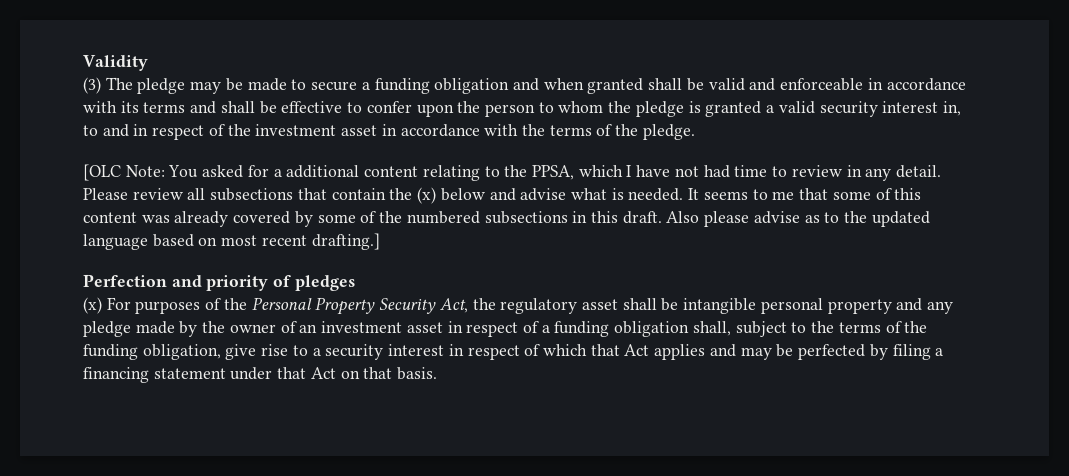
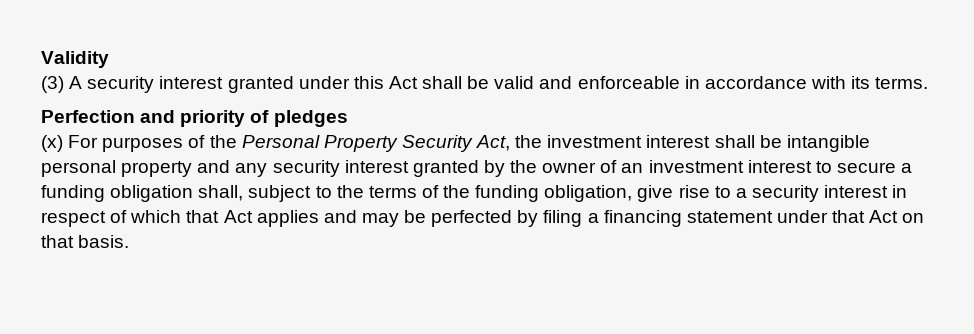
- (3) The pledge may be made to secure a funding obligation and when granted shall be valid and enforceable in accordance with its terms and shall be effective to confer upon the person to whom the pledge is granted a valid security interest in, to and in respect of the investment asset in accordance with the terms of the pledge.
- [OLC Note: You asked for a additional content relating to the PPSA, which I have not had time to review in any detail. Please review all subsections that contain the (x) below and advise what is needed. It seems to me that some of this content was already covered by some of the numbered subsections in this draft. Also please advise as to the updated language based on most recent drafting.]
+ (3) A security interest granted under this Act shall be valid and enforceable in accordance with its terms.
- (x) For purposes of the Personal Property Security Act, the regulatory asset shall be intangible personal property and any pledge made by the owner of an investment asset in respect of a funding obligation shall, subject to the terms of the funding obligation, give rise to a security interest in respect of which that Act applies and may be perfected by filing a financing statement under that Act on that basis.
+ (x) For purposes of the Personal Property Security Act, the investment interest shall be intangible personal property and any security interest granted by the owner of an investment interest to secure a funding obligation shall, subject to the terms of the funding obligation, give rise to a security interest in respect of which that Act applies and may be perfected by filing a financing statement under that Act on that basis.

